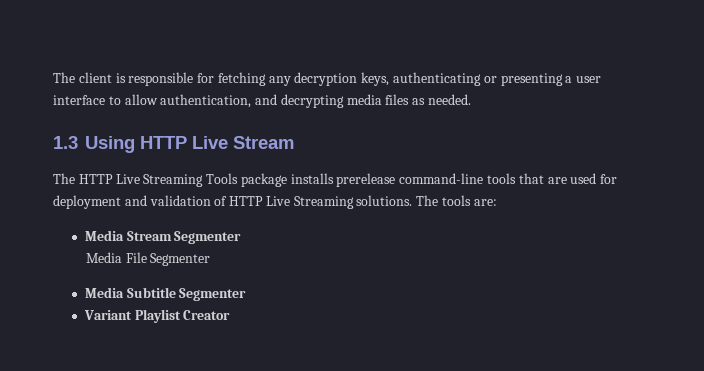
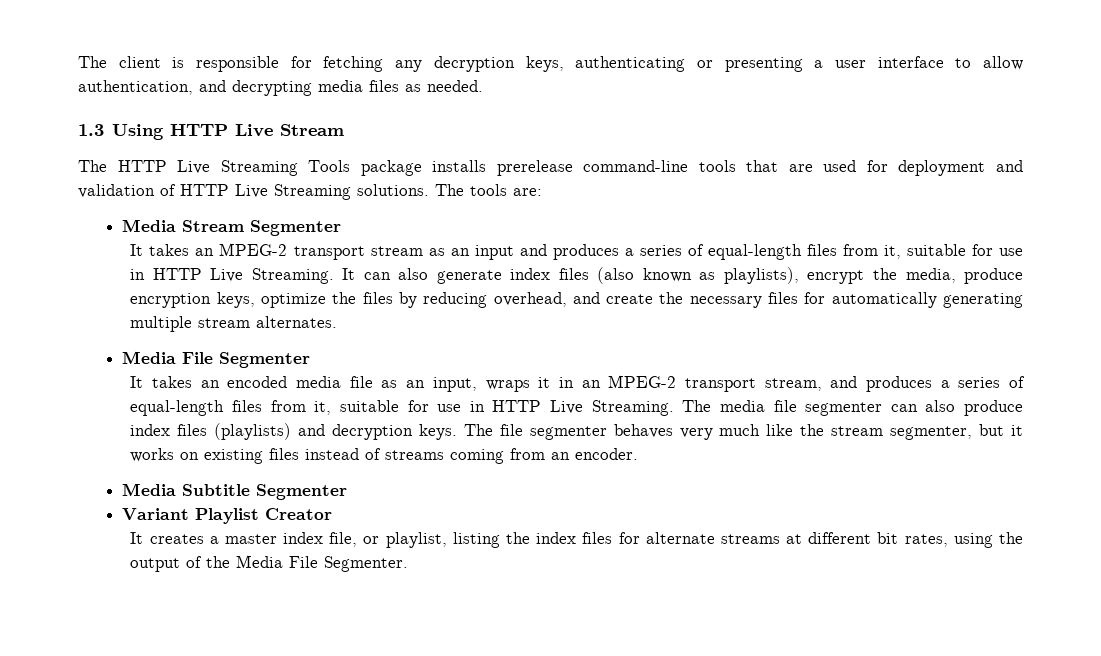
+ It takes an MPEG-2 transport stream as an input and produces a series of equal-length files from it, suitable for use in HTTP Live Streaming. It can also generate index files (also known as playlists), encrypt the media, produce encryption keys, optimize the files by reducing overhead, and create the necessary files for automatically generating multiple stream alternates.
  Media File Segmenter
+ It takes an encoded media file as an input, wraps it in an MPEG-2 transport stream, and produces a series of equal-length files from it, suitable for use in HTTP Live Streaming. The media file segmenter can also produce index files (playlists) and decryption keys. The file segmenter behaves very much like the stream segmenter, but it works on existing files instead of streams coming from an encoder.
+ It creates a master index file, or playlist, listing the index files for alternate streams at different bit rates, using the output of the Media File Segmenter.

